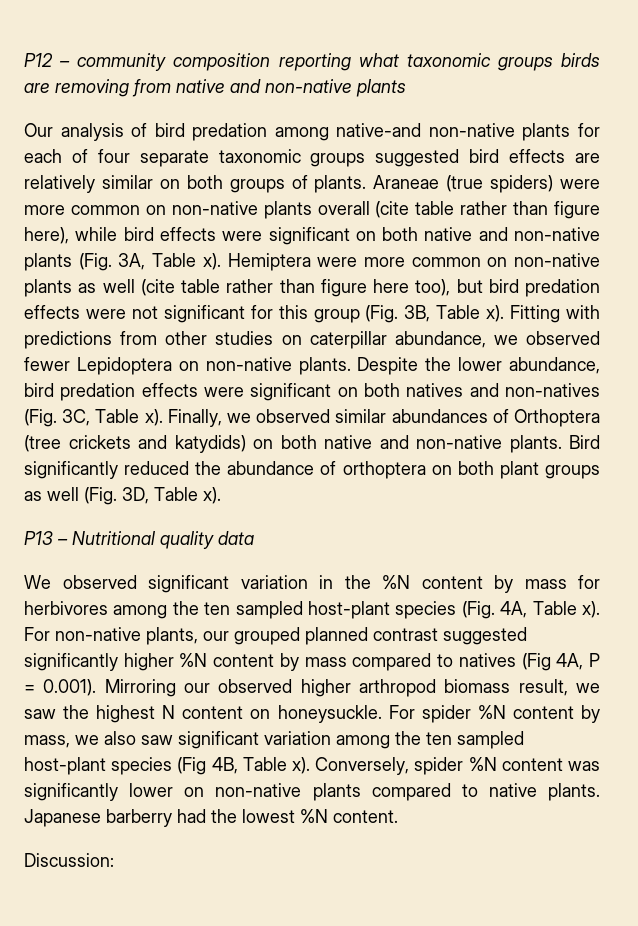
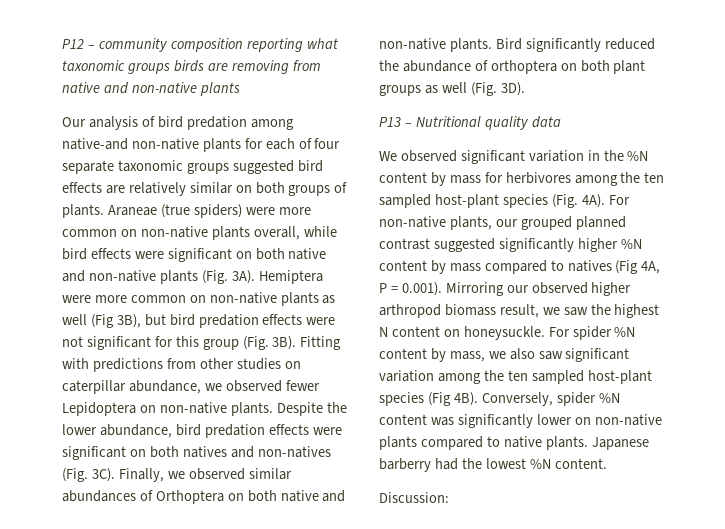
- Araneae (true spiders) were more common on non-native plants overall (cite table rather than figure here), while bird effects were significant on both native and non-native plants (Fig. 3A, Table x).
+ Araneae (true spiders) were more common on non-native plants overall, while bird effects were significant on both native and non-native plants (Fig. 3A).
- Hemiptera were more common on non-native plants as well (cite table rather than figure here too), but bird predation effects were not significant for this group (Fig. 3B, Table x).
+ Hemiptera were more common on non-native plants as well (Fig 3B), but bird predation effects were not significant for this group (Fig. 3B).
- Despite the lower abundance, bird predation effects were significant on both natives and non-natives (Fig. 3C, Table x).
+ Despite the lower abundance, bird predation effects were significant on both natives and non-natives (Fig. 3C).
- Finally, we observed similar abundances of Orthoptera (tree crickets and katydids) on both native and non-native plants.
+ Finally, we observed similar abundances of Orthoptera on both native and non-native plants.
- Bird significantly reduced the abundance of orthoptera on both plant groups as well (Fig. 3D, Table x).
+ Bird significantly reduced the abundance of orthoptera on both plant groups as well (Fig. 3D).
- We observed significant variation in the %N content by mass for herbivores among the ten sampled host-plant species (Fig. 4A, Table x).
+ We observed significant variation in the %N content by mass for herbivores among the ten sampled host-plant species (Fig. 4A).
- For spider %N content by mass, we also saw significant variation among the ten sampled host-plant species (Fig 4B, Table x).
+ For spider %N content by mass, we also saw significant variation among the ten sampled host-plant species (Fig 4B).

